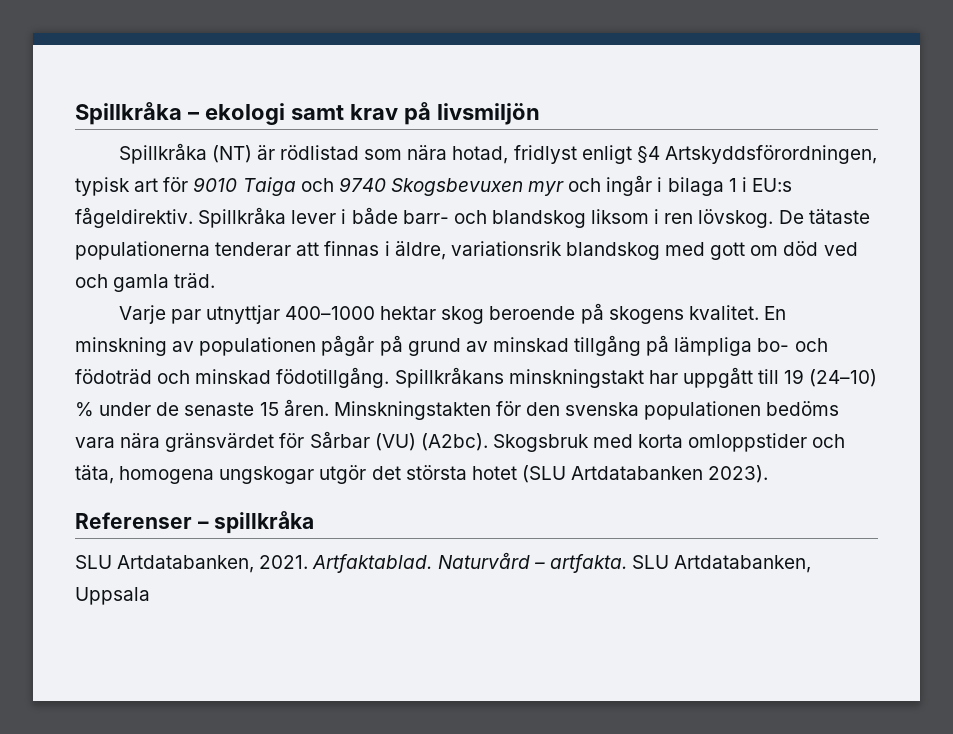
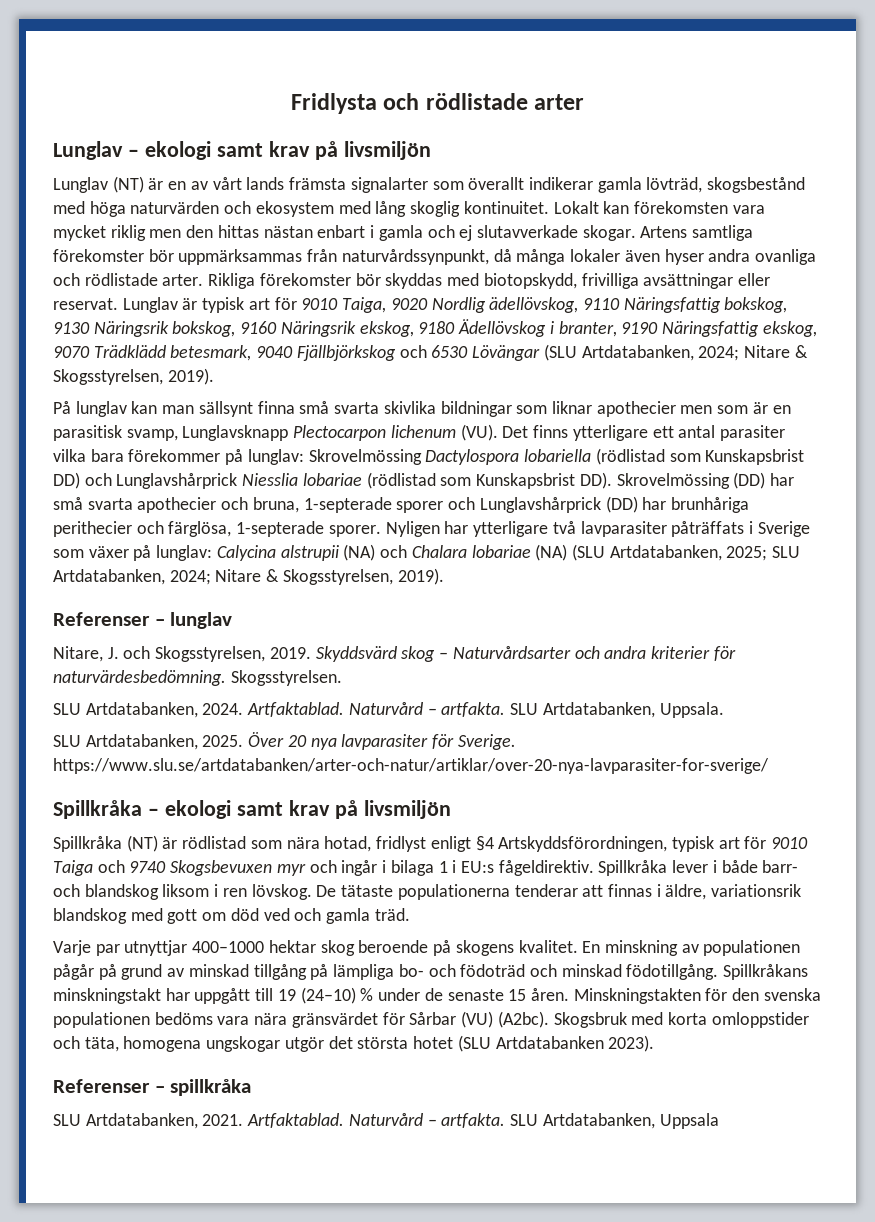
+ Fridlysta och rödlistade arter
+ Lunglav – ekologi samt krav på livsmiljön
+ Lunglav (NT) är en av vårt lands främsta signalarter som överallt indikerar gamla lövträd, skogsbestånd med höga naturvärden och ekosystem med lång skoglig kontinuitet. Lokalt kan förekomsten vara mycket riklig men den hittas nästan enbart i gamla och ej slutavverkade skogar. Artens samtliga förekomster bör uppmärksammas från naturvårdssynpunkt, då många lokaler även hyser andra ovanliga och rödlistade arter. Rikliga förekomster bör skyddas med biotopskydd, frivilliga avsättningar eller reservat. Lunglav är typisk art för 9010 Taiga, 9020 Nordlig ädellövskog, 9110 Näringsfattig bokskog, 9130 Näringsrik bokskog, 9160 Näringsrik ekskog, 9180 Ädellövskog i branter, 9190 Näringsfattig ekskog, 9070 Trädklädd betesmark, 9040 Fjällbjörkskog och 6530 Lövängar (SLU Artdatabanken, 2024; Nitare & Skogsstyrelsen, 2019).
+ På lunglav kan man sällsynt finna små svarta skivlika bildningar som liknar apothecier men som är en parasitisk svamp, Lunglavsknapp Plectocarpon lichenum (VU). Det finns ytterligare ett antal parasiter vilka bara förekommer på lunglav: Skrovelmössing Dactylospora lobariella (rödlistad som Kunskapsbrist DD) och Lunglavshårprick Niesslia lobariae (rödlistad som Kunskapsbrist DD). Skrovelmössing (DD) har små svarta apothecier och bruna, 1-septerade sporer och Lunglavshårprick (DD) har brunhåriga perithecier och färglösa, 1-septerade sporer. Nyligen har ytterligare två lavparasiter påträffats i Sverige som växer på lunglav: Calycina alstrupii (NA) och Chalara lobariae (NA) (SLU Artdatabanken, 2025; SLU Artdatabanken, 2024; Nitare & Skogsstyrelsen, 2019).
+ Referenser – lunglav
+ Nitare, J. och Skogsstyrelsen, 2019. Skyddsvärd skog – Naturvårdsarter och andra kriterier för naturvärdesbedömning. Skogsstyrelsen.
+ SLU Artdatabanken, 2024. Artfaktablad. Naturvård – artfakta. SLU Artdatabanken, Uppsala.
+ SLU Artdatabanken, 2025. Över 20 nya lavparasiter för Sverige. https://www.slu.se/artdatabanken/arter-och-natur/artiklar/over-20-nya-lavparasiter-for-sverige/

